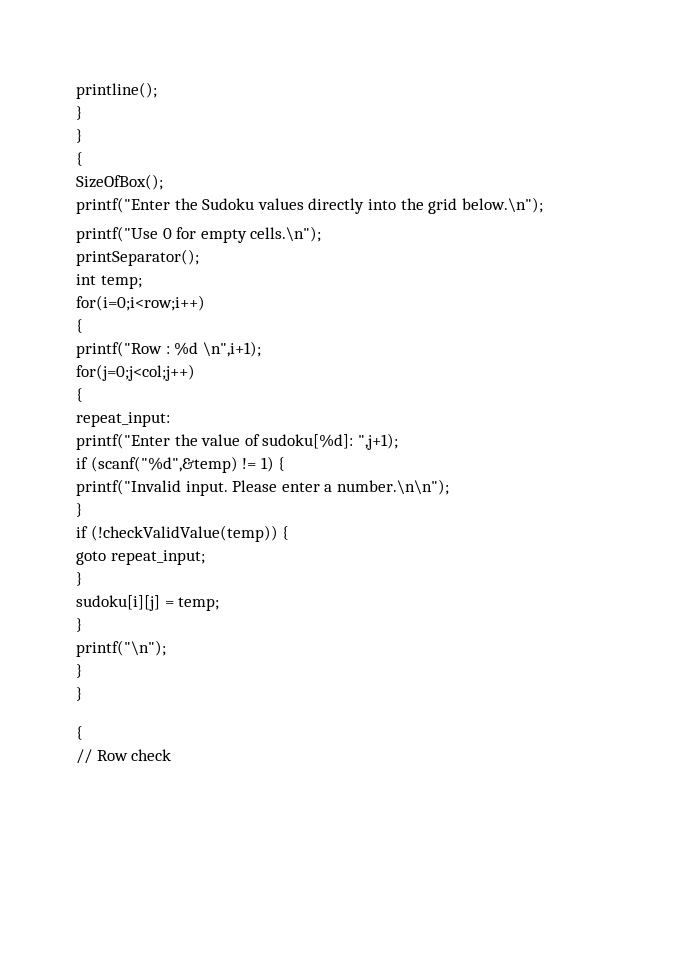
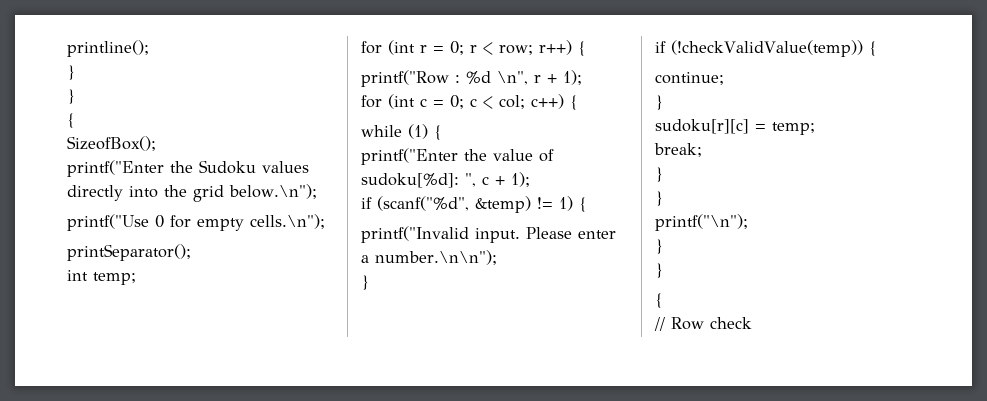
- SizeOfBox();
+ SizeofBox();
- for(i=0;i<row;i++)
- {
- printf("Row : %d \n",i+1);
- for(j=0;j<col;j++)
- {
- repeat_input:
+ for (int r = 0; r < row; r++) {
+ printf("Row : %d \n", r + 1);
+ for (int c = 0; c < col; c++) {
+ while (1) {
- printf("Enter the value of sudoku[%d]: ",j+1);
- if (scanf("%d",&temp) != 1) {
+ printf("Enter the value of sudoku[%d]: ", c + 1);
+ if (scanf("%d", &temp) != 1) {
- goto repeat_input;
+ continue;
  }
- sudoku[i][j] = temp;
+ sudoku[r][c] = temp;
+ break;
+ }

